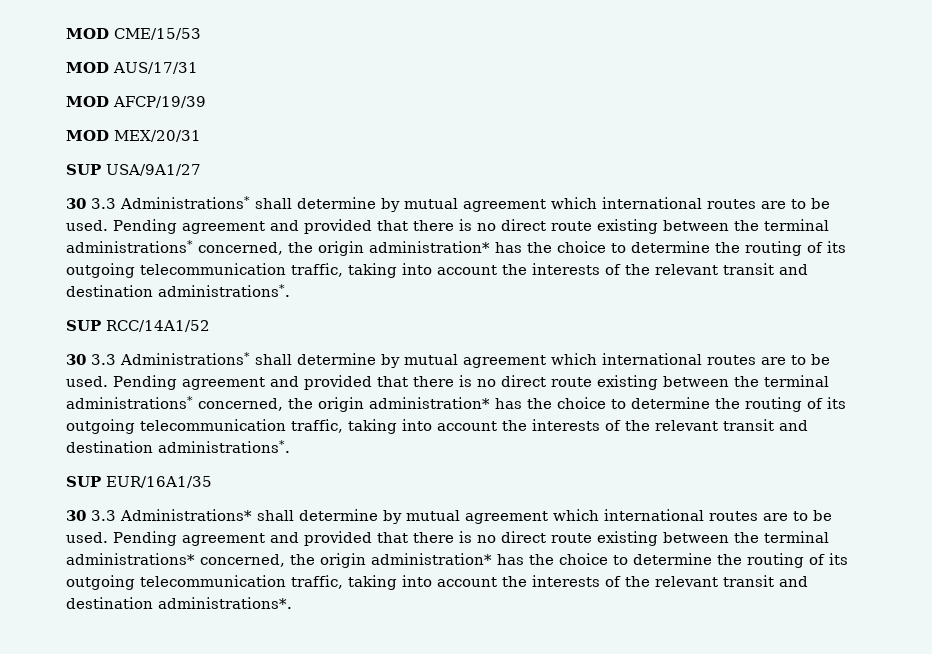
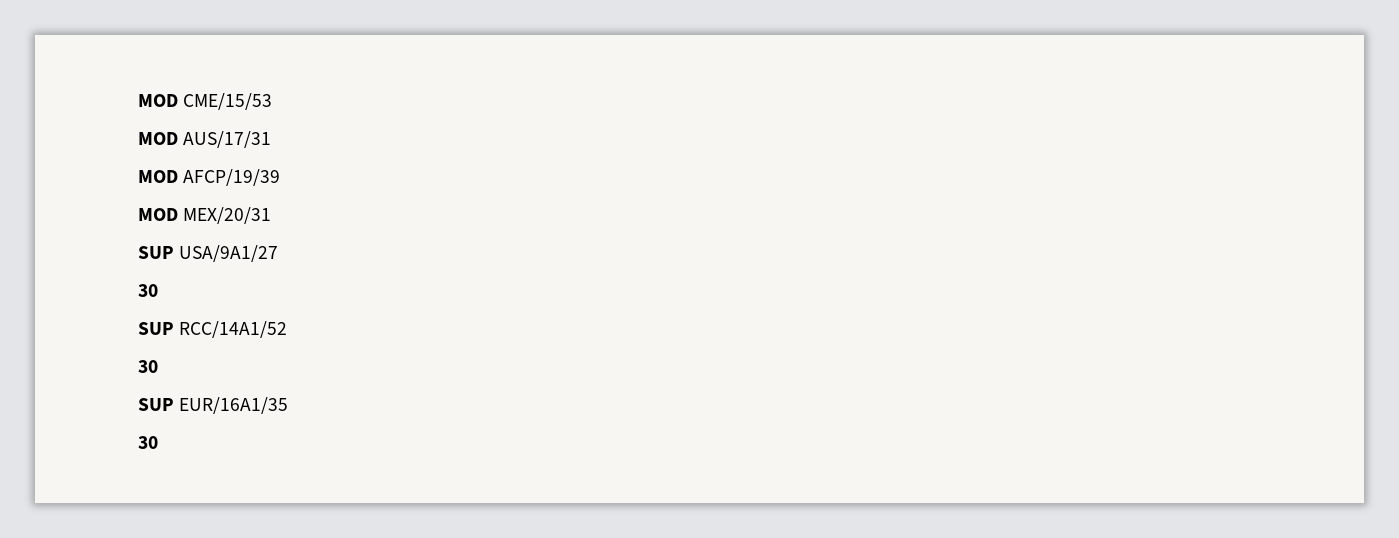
  SUP USA/9A1/27
- 30 3.3 Administrations* shall determine by mutual agreement which international routes are to be used. Pending agreement and provided that there is no direct route existing between the terminal administrations* concerned, the origin administration* has the choice to determine the routing of its outgoing telecommunication traffic, taking into account the interests of the relevant transit and destination administrations*.
+ 30
  SUP RCC/14A1/52
- 30 3.3 Administrations* shall determine by mutual agreement which international routes are to be used. Pending agreement and provided that there is no direct route existing between the terminal administrations* concerned, the origin administration* has the choice to determine the routing of its outgoing telecommunication traffic, taking into account the interests of the relevant transit and destination administrations*.
+ 30
  SUP EUR/16A1/35
- 30 3.3 Administrations* shall determine by mutual agreement which international routes are to be used. Pending agreement and provided that there is no direct route existing between the terminal administrations* concerned, the origin administration* has the choice to determine the routing of its outgoing telecommunication traffic, taking into account the interests of the relevant transit and destination administrations*.
+ 30

